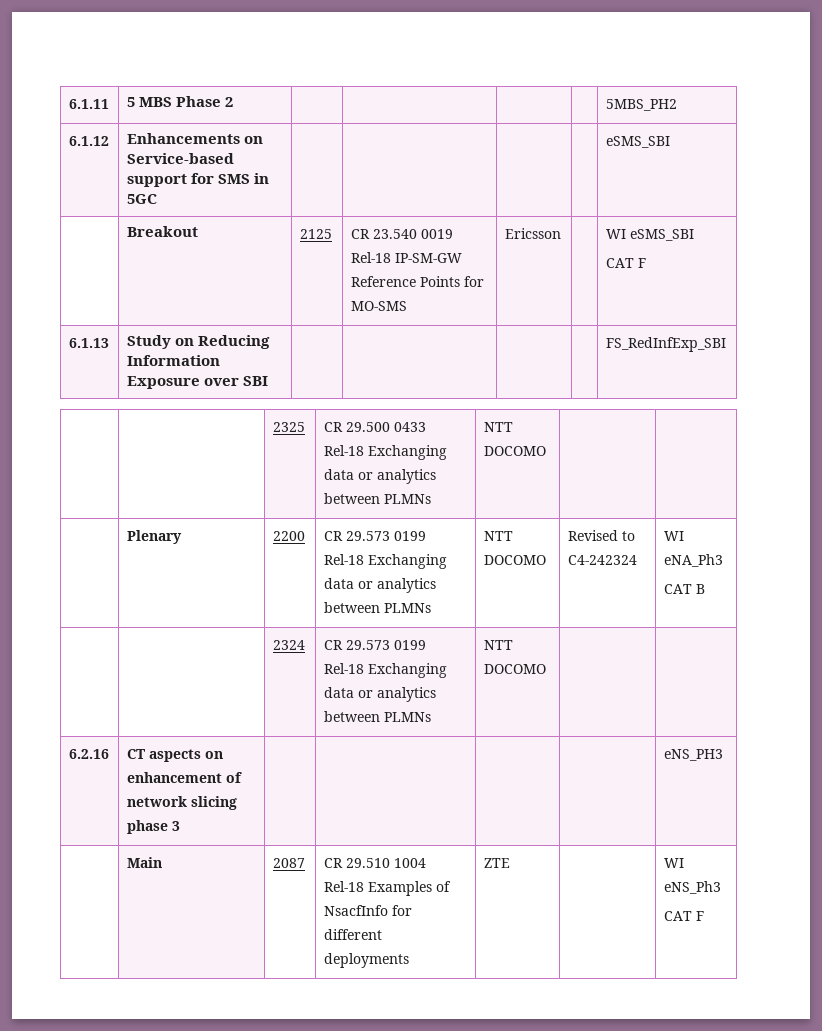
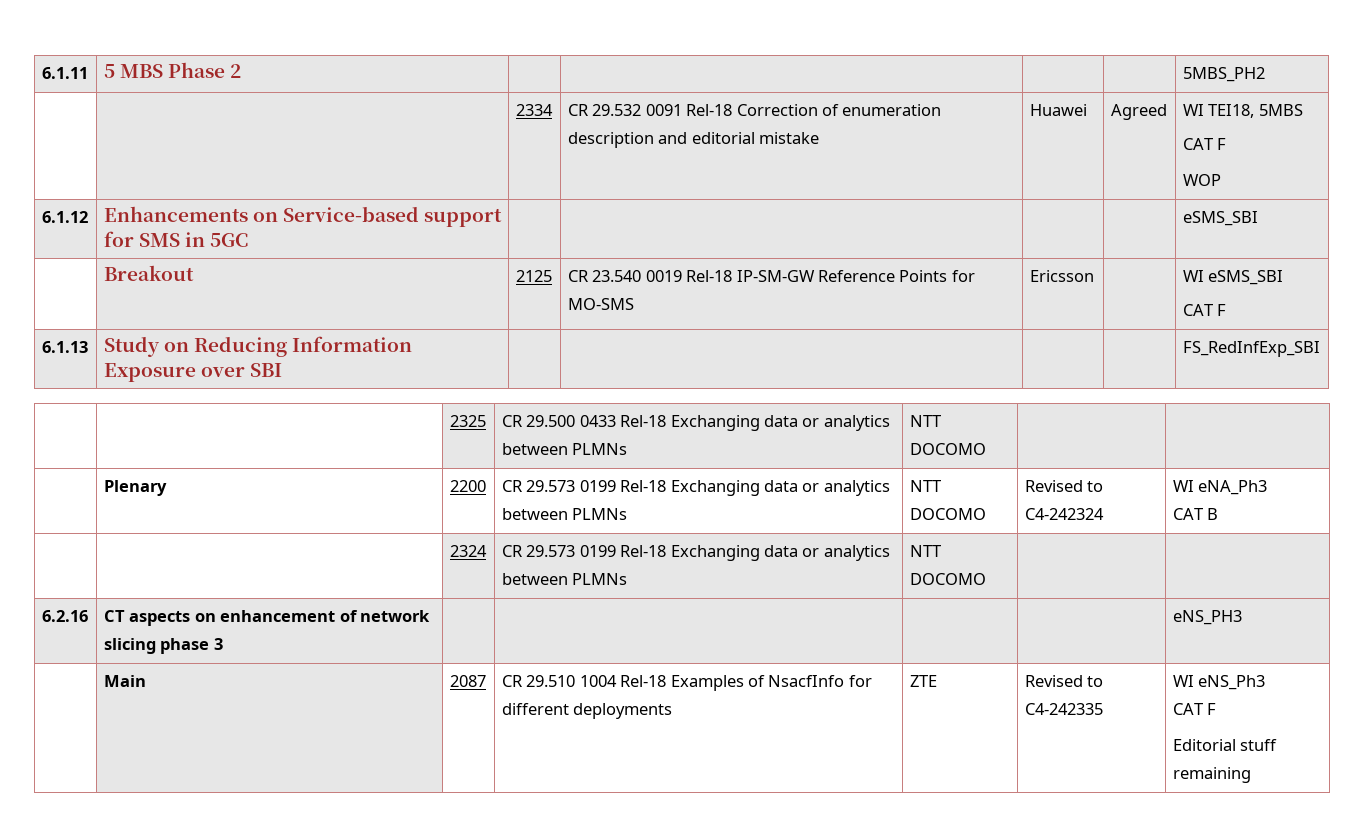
+ | | 2334 | CR 29.532 0091 Rel-18 Correction of enumeration description and editorial mistake | Huawei | Agreed | WI TEI18, 5MBS
+ CAT F
+ WOP
- | Main | 2087 | CR 29.510 1004 Rel-18 Examples of NsacfInfo for different deployments | ZTE | | WI eNS_Ph3
+ | Main | 2087 | CR 29.510 1004 Rel-18 Examples of NsacfInfo for different deployments | ZTE | Revised to C4-242335 | WI eNS_Ph3
  CAT F
+ Editorial stuff remaining

